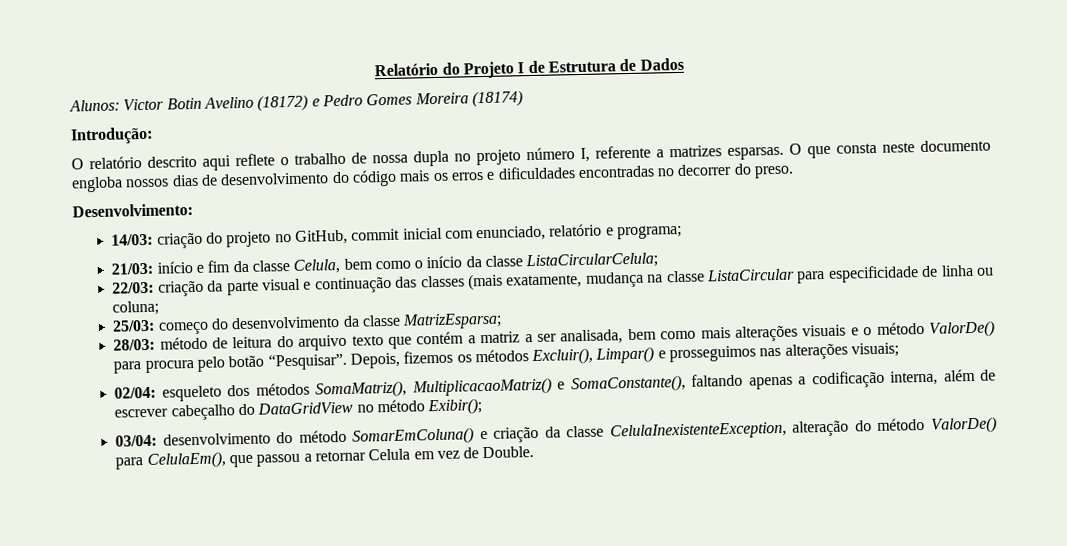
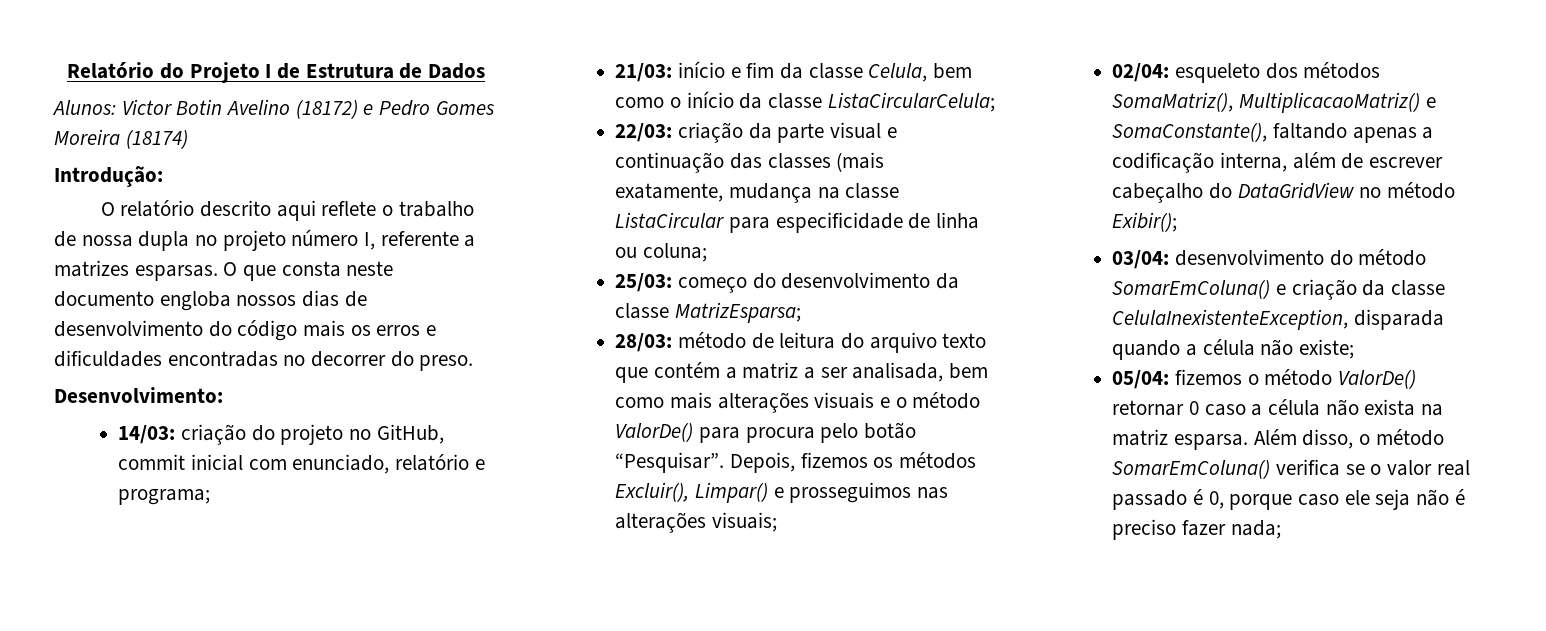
- 03/04: desenvolvimento do método SomarEmColuna() e criação da classe CelulaInexistenteException, alteração do método ValorDe() para CelulaEm(), que passou a retornar Celula em vez de Double.
+ 03/04: desenvolvimento do método SomarEmColuna() e criação da classe CelulaInexistenteException, disparada quando a célula não existe;
+ 05/04: fizemos o método ValorDe() retornar 0 caso a célula não exista na matriz esparsa. Além disso, o método SomarEmColuna() verifica se o valor real passado é 0, porque caso ele seja não é preciso fazer nada;

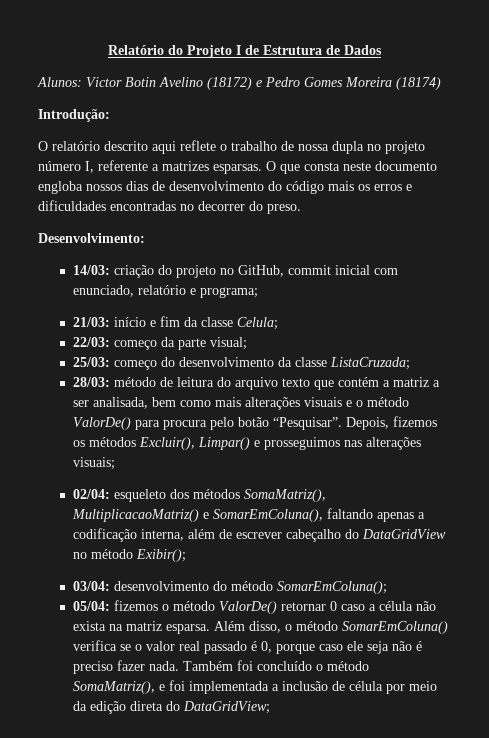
- 21/03: início e fim da classe Celula, bem como o início da classe ListaCircularCelula;
+ 21/03: início e fim da classe Celula;
- 22/03: criação da parte visual e continuação das classes (mais exatamente, mudança na classe ListaCircular para especificidade de linha ou coluna;
+ 22/03: começo da parte visual;
- 25/03: começo do desenvolvimento da classe MatrizEsparsa;
+ 25/03: começo do desenvolvimento da classe ListaCruzada;
- 02/04: esqueleto dos métodos SomaMatriz(), MultiplicacaoMatriz() e SomaConstante(), faltando apenas a codificação interna, além de escrever cabeçalho do DataGridView no método Exibir();
+ 02/04: esqueleto dos métodos SomaMatriz(), MultiplicacaoMatriz() e SomarEmColuna(), faltando apenas a codificação interna, além de escrever cabeçalho do DataGridView no método Exibir();
- 03/04: desenvolvimento do método SomarEmColuna() e criação da classe CelulaInexistenteException, disparada quando a célula não existe;
+ 03/04: desenvolvimento do método SomarEmColuna();
- Além disso, o método SomarEmColuna() verifica se o valor real passado é 0, porque caso ele seja não é preciso fazer nada;
+ Além disso, o método SomarEmColuna() verifica se o valor real passado é 0, porque caso ele seja não é preciso fazer nada. Também foi concluído o método SomaMatriz(), e foi implementada a inclusão de célula por meio da edição direta do DataGridView;

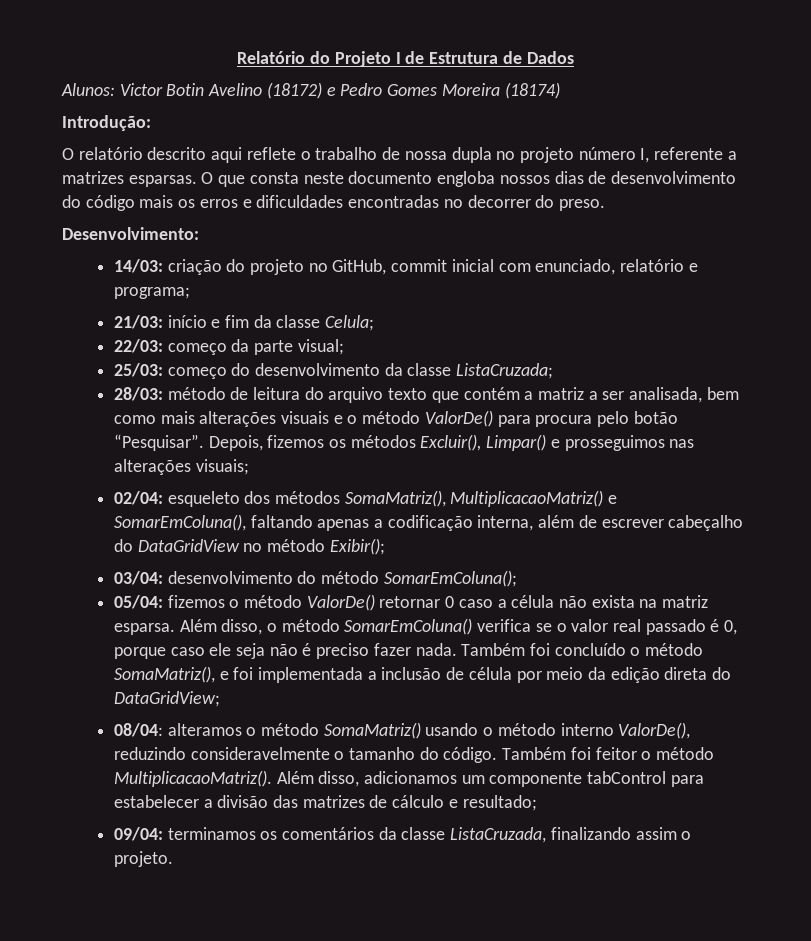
+ 08/04: alteramos o método SomaMatriz() usando o método interno ValorDe(), reduzindo consideravelmente o tamanho do código. Também foi feitor o método MultiplicacaoMatriz(). Além disso, adicionamos um componente tabControl para estabelecer a divisão das matrizes de cálculo e resultado;
+ 09/04: terminamos os comentários da classe ListaCruzada, finalizando assim o projeto.

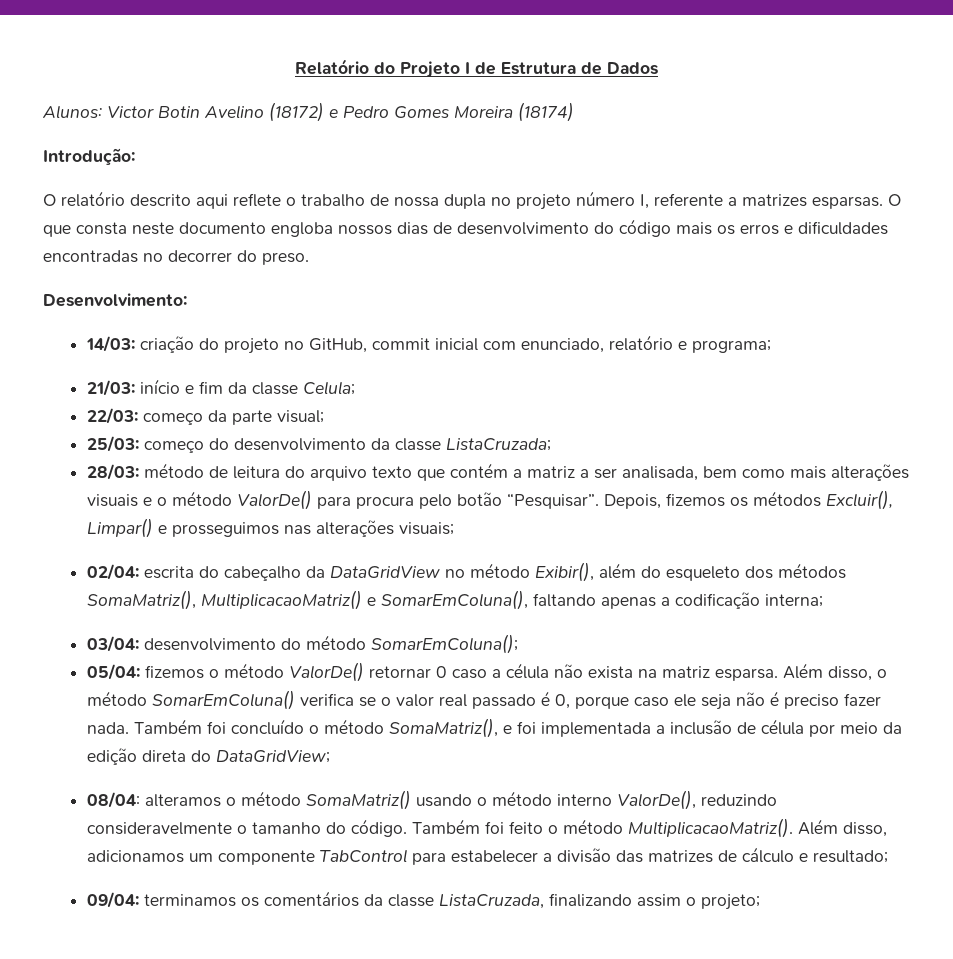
- 02/04: esqueleto dos métodos SomaMatriz(), MultiplicacaoMatriz() e SomarEmColuna(), faltando apenas a codificação interna, além de escrever cabeçalho do DataGridView no método Exibir();
+ 02/04: escrita do cabeçalho da DataGridView no método Exibir(), além do esqueleto dos métodos SomaMatriz(), MultiplicacaoMatriz() e SomarEmColuna(), faltando apenas a codificação interna;
- Também foi feitor o método MultiplicacaoMatriz().
+ Também foi feito o método MultiplicacaoMatriz().
- Além disso, adicionamos um componente tabControl para estabelecer a divisão das matrizes de cálculo e resultado;
+ Além disso, adicionamos um componente TabControl para estabelecer a divisão das matrizes de cálculo e resultado;
- 09/04: terminamos os comentários da classe ListaCruzada, finalizando assim o projeto.
+ 09/04: terminamos os comentários da classe ListaCruzada, finalizando assim o projeto;

